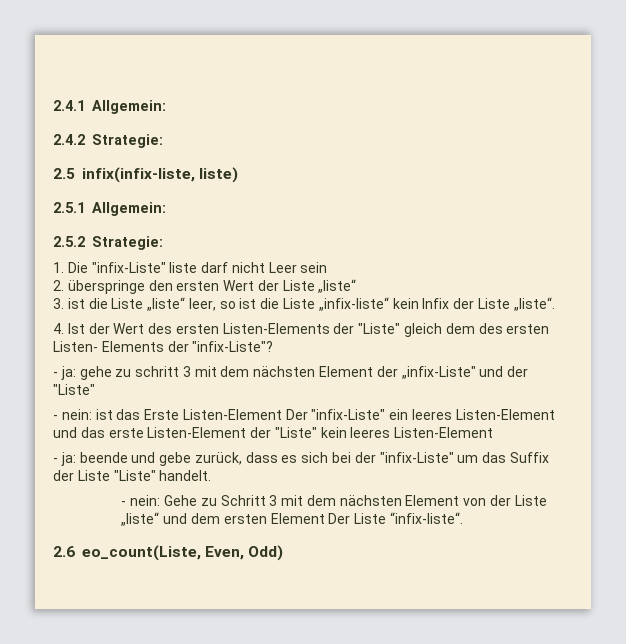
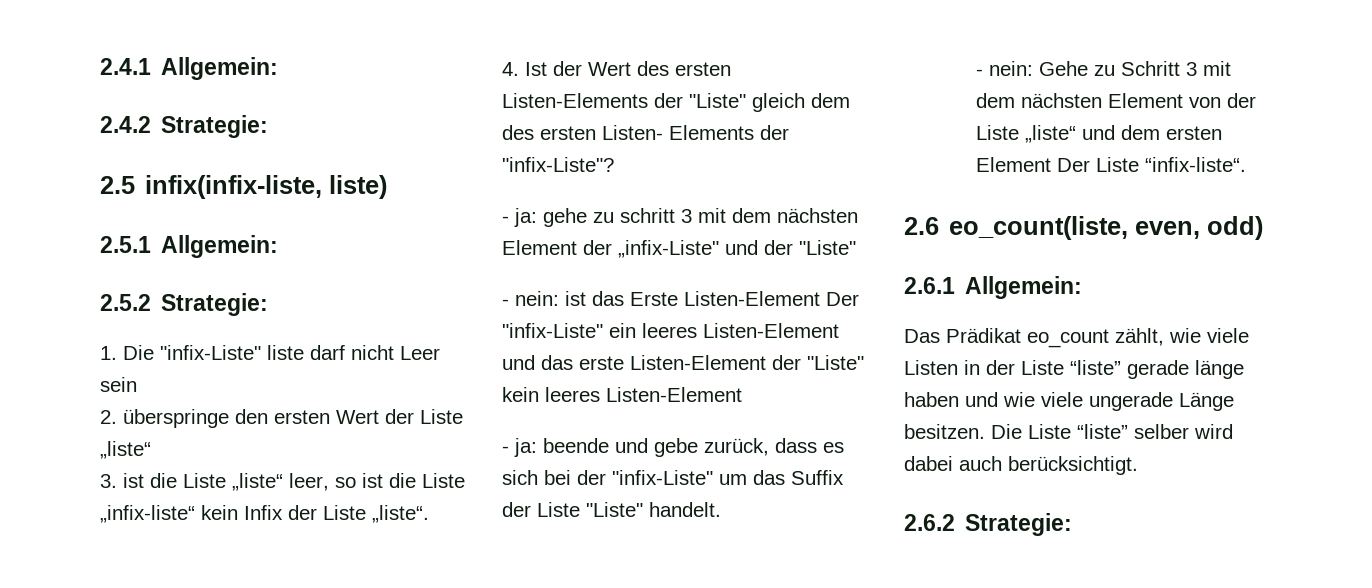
- 2.6 eo_count(Liste, Even, Odd)
+ 2.6 eo_count(liste, even, odd)
+ 2.6.1 Allgemein:
+ Das Prädikat eo_count zählt, wie viele Listen in der Liste “liste” gerade länge haben und wie viele ungerade Länge besitzen. Die Liste “liste” selber wird dabei auch berücksichtigt.
+ 2.6.2 Strategie:

